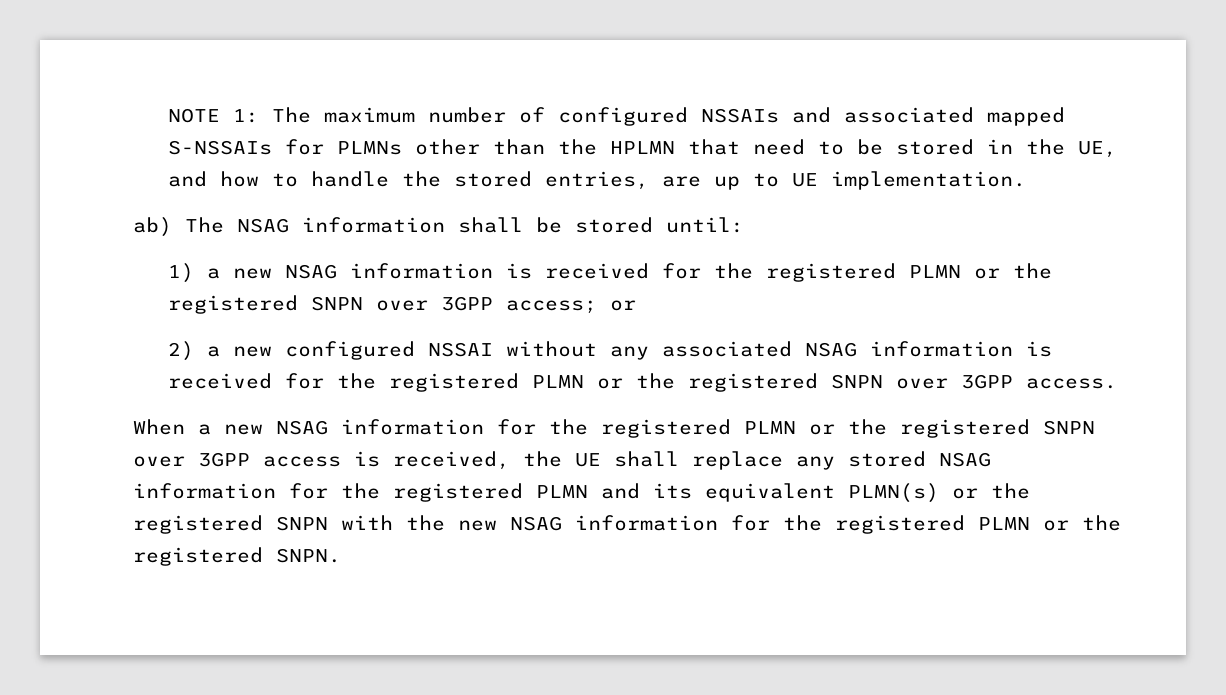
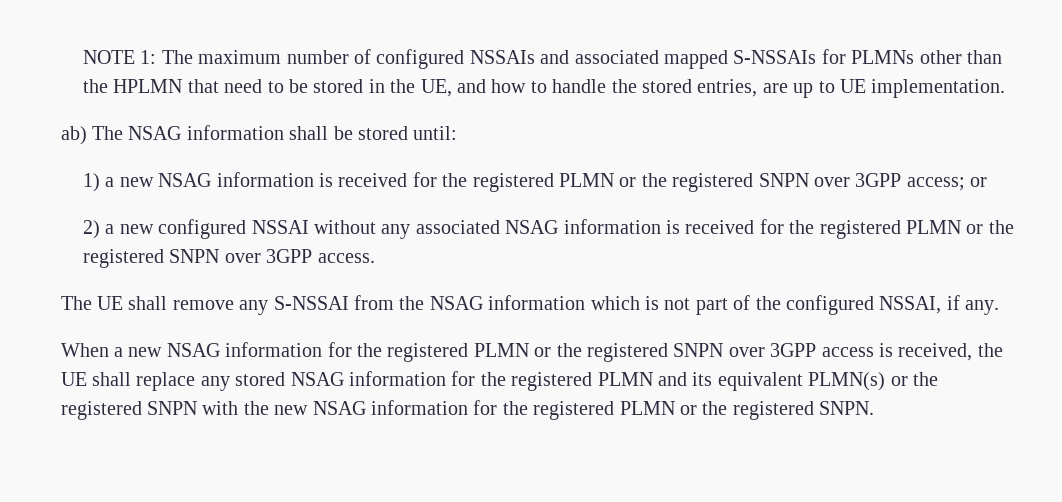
+ The UE shall remove any S-NSSAI from the NSAG information which is not part of the configured NSSAI, if any.

